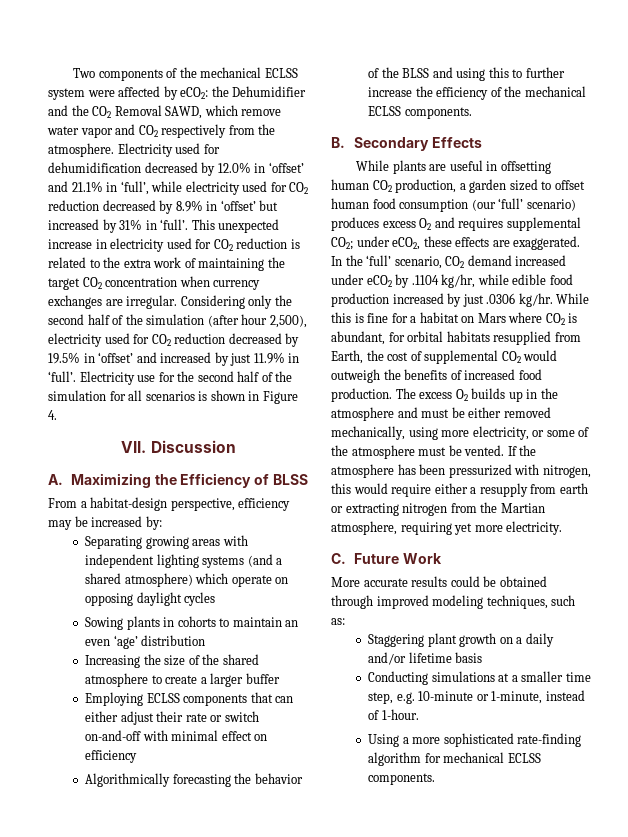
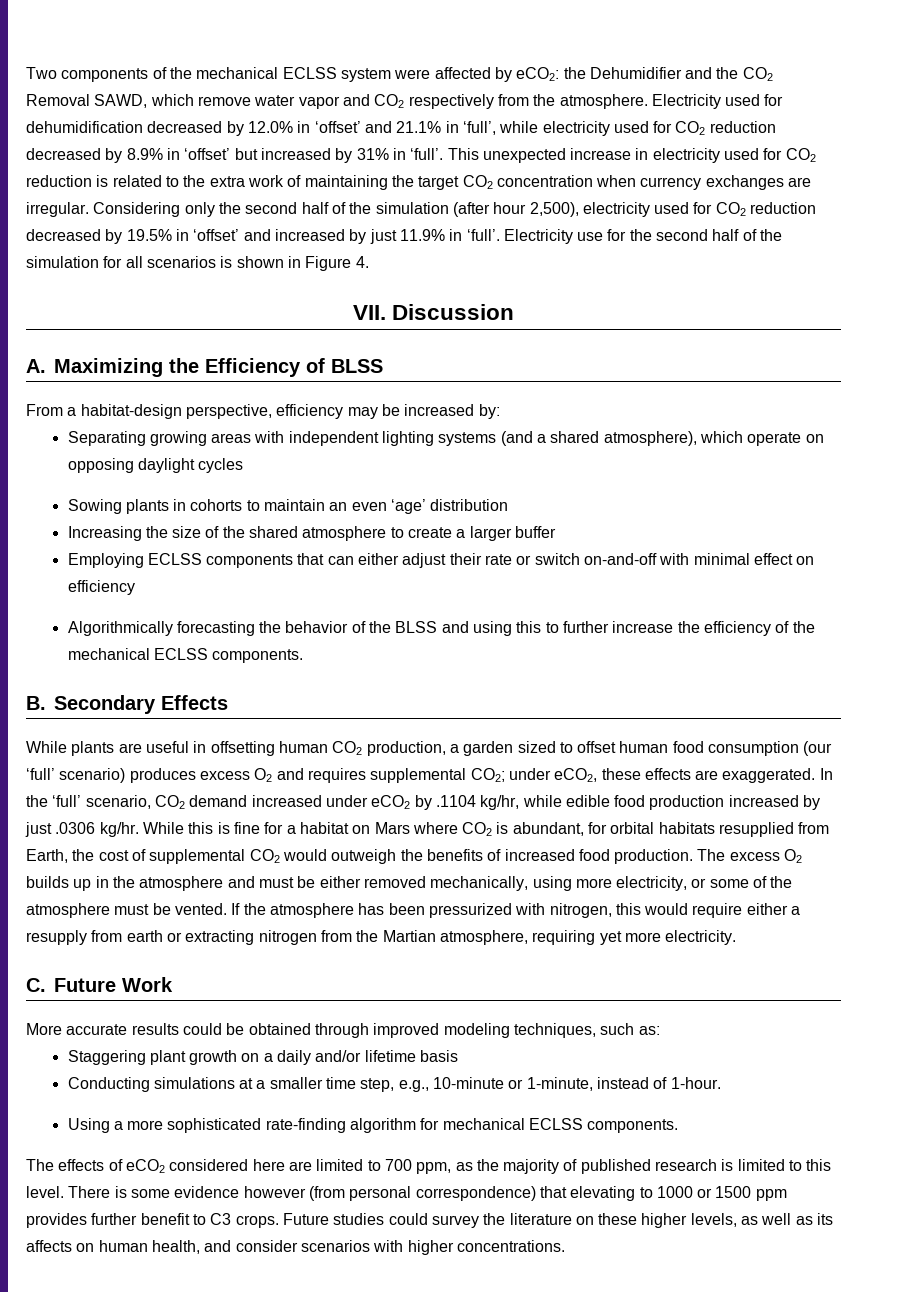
- Separating growing areas with independent lighting systems (and a shared atmosphere) which operate on opposing daylight cycles
+ Separating growing areas with independent lighting systems (and a shared atmosphere), which operate on opposing daylight cycles
- Conducting simulations at a smaller time step, e.g. 10-minute or 1-minute, instead of 1-hour.
+ Conducting simulations at a smaller time step, e.g., 10-minute or 1-minute, instead of 1-hour.
+ The effects of eCO2 considered here are limited to 700 ppm, as the majority of published research is limited to this level. There is some evidence however (from personal correspondence) that elevating to 1000 or 1500 ppm provides further benefit to C3 crops. Future studies could survey the literature on these higher levels, as well as its affects on human health, and consider scenarios with higher concentrations.

